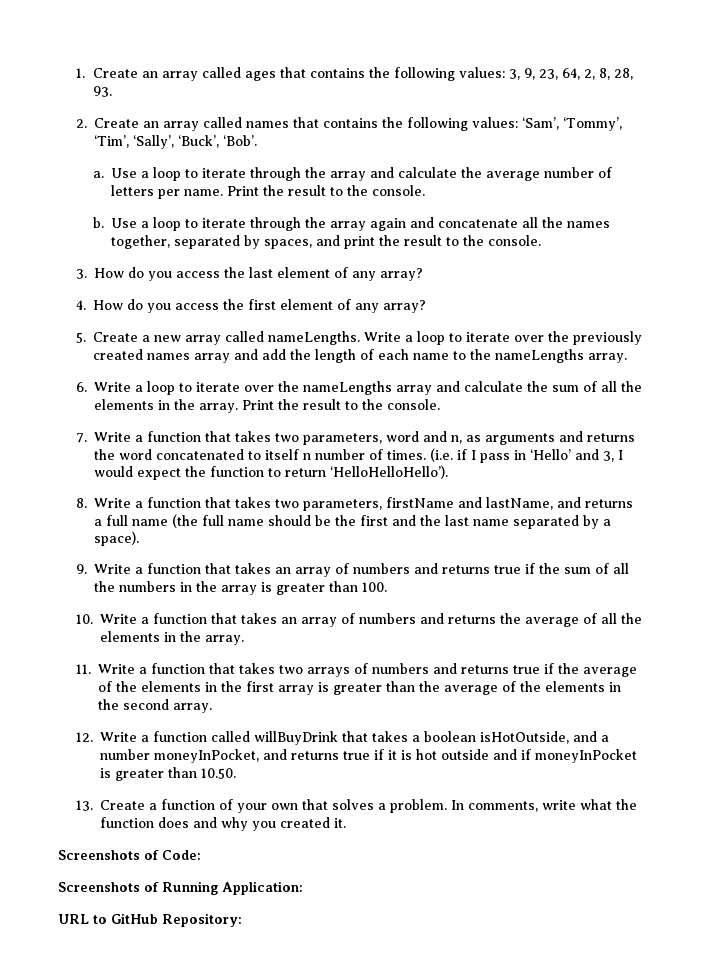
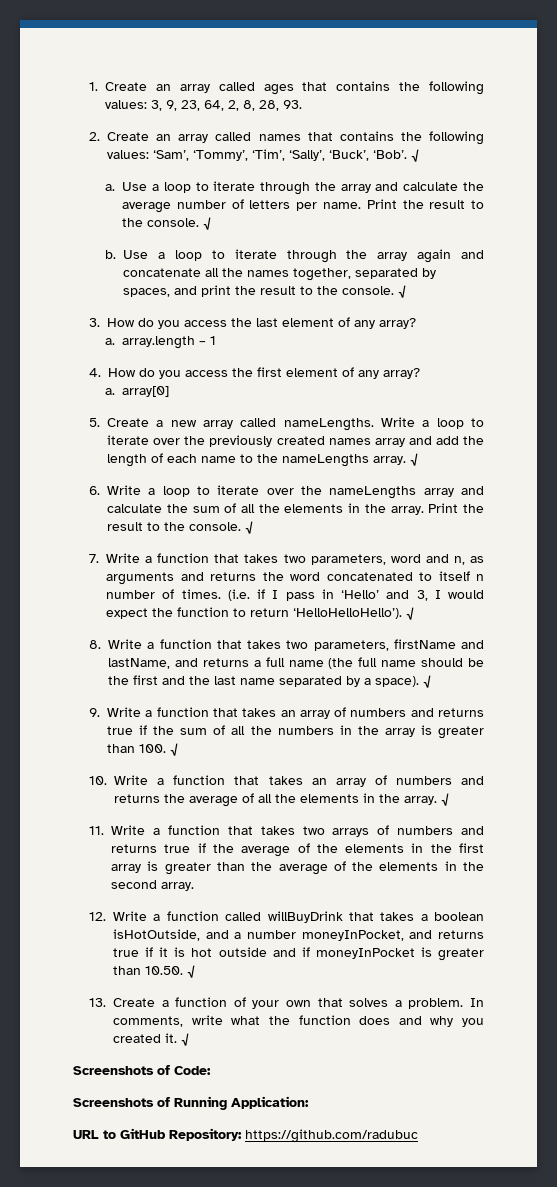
- 2. Create an array called names that contains the following values: ‘Sam’, ‘Tommy’, ‘Tim’, ‘Sally’, ‘Buck’, ‘Bob’.
+ 2. Create an array called names that contains the following values: ‘Sam’, ‘Tommy’, ‘Tim’, ‘Sally’, ‘Buck’, ‘Bob’. √
- Use a loop to iterate through the array and calculate the average number of letters per name. Print the result to the console.
+ Use a loop to iterate through the array and calculate the average number of letters per name. Print the result to the console. √
- Use a loop to iterate through the array again and concatenate all the names together, separated by spaces, and print the result to the console.
+ Use a loop to iterate through the array again and concatenate all the names together, separated by spaces, and print the result to the console. √
+ a. array.length – 1
+ a. array[0]
- Write a loop to iterate over the previously created names array and add the length of each name to the nameLengths array.
+ Write a loop to iterate over the previously created names array and add the length of each name to the nameLengths array. √
- 6. Write a loop to iterate over the nameLengths array and calculate the sum of all the elements in the array. Print the result to the console.
+ 6. Write a loop to iterate over the nameLengths array and calculate the sum of all the elements in the array. Print the result to the console. √
- (i.e. if I pass in ‘Hello’ and 3, I would expect the function to return ‘HelloHelloHello’).
+ (i.e. if I pass in ‘Hello’ and 3, I would expect the function to return ‘HelloHelloHello’). √
- 8. Write a function that takes two parameters, firstName and lastName, and returns a full name (the full name should be the first and the last name separated by a space).
+ 8. Write a function that takes two parameters, firstName and lastName, and returns a full name (the full name should be the first and the last name separated by a space). √
- 9. Write a function that takes an array of numbers and returns true if the sum of all the numbers in the array is greater than 100.
+ 9. Write a function that takes an array of numbers and returns true if the sum of all the numbers in the array is greater than 100. √
- 10. Write a function that takes an array of numbers and returns the average of all the elements in the array.
+ 10. Write a function that takes an array of numbers and returns the average of all the elements in the array. √
- 12. Write a function called willBuyDrink that takes a boolean isHotOutside, and a number moneyInPocket, and returns true if it is hot outside and if moneyInPocket is greater than 10.50.
+ 12. Write a function called willBuyDrink that takes a boolean isHotOutside, and a number moneyInPocket, and returns true if it is hot outside and if moneyInPocket is greater than 10.50. √
- In comments, write what the function does and why you created it.
+ In comments, write what the function does and why you created it. √
- URL to GitHub Repository:
+ URL to GitHub Repository: https://github.com/radubuc

